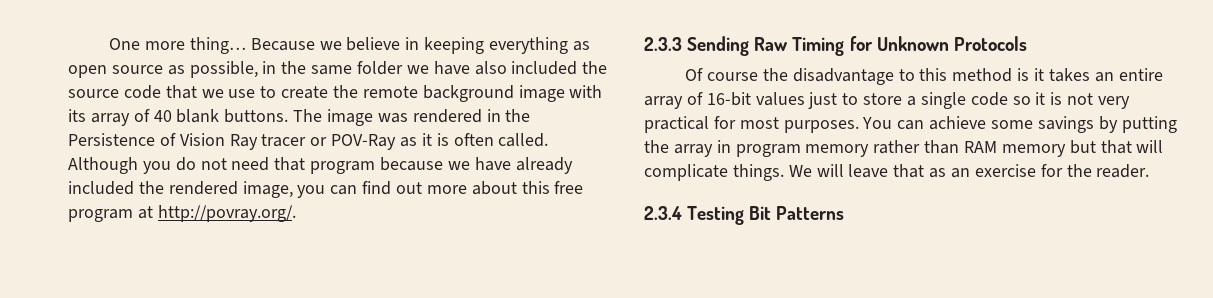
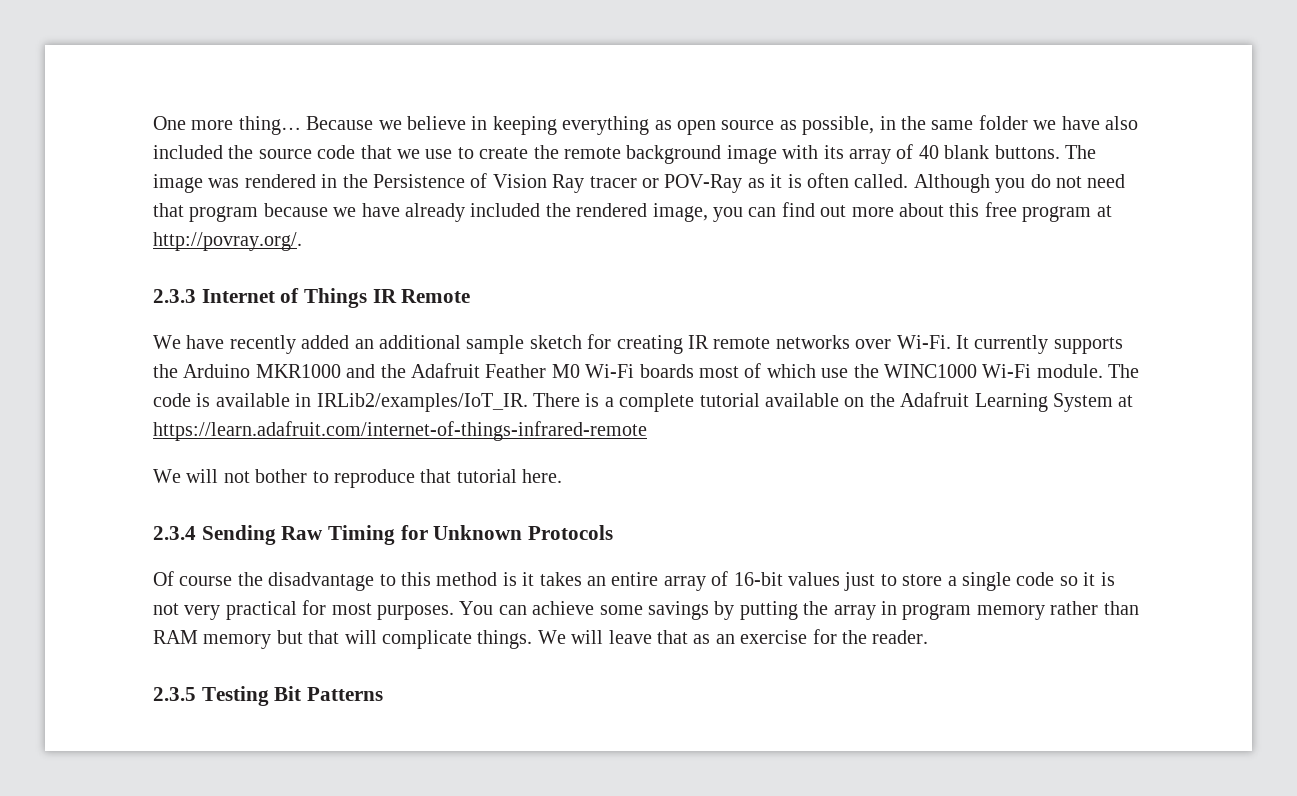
- 2.3.3 Sending Raw Timing for Unknown Protocols
+ 2.3.3 Internet of Things IR Remote
+ We have recently added an additional sample sketch for creating IR remote networks over Wi-Fi. It currently supports the Arduino MKR1000 and the Adafruit Feather M0 Wi-Fi boards most of which use the WINC1000 Wi-Fi module. The code is available in IRLib2/examples/IoT_IR. There is a complete tutorial available on the Adafruit Learning System at https://learn.adafruit.com/internet-of-things-infrared-remote
+ We will not bother to reproduce that tutorial here.
+ 2.3.4 Sending Raw Timing for Unknown Protocols
- 2.3.4 Testing Bit Patterns
+ 2.3.5 Testing Bit Patterns

